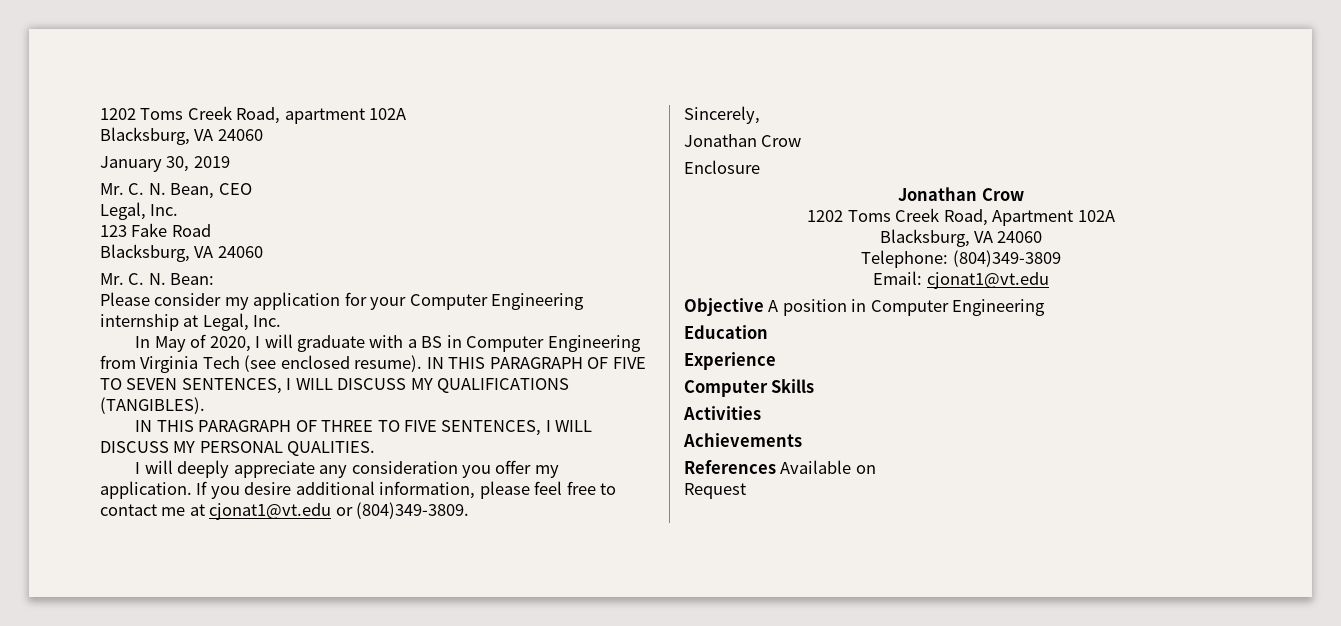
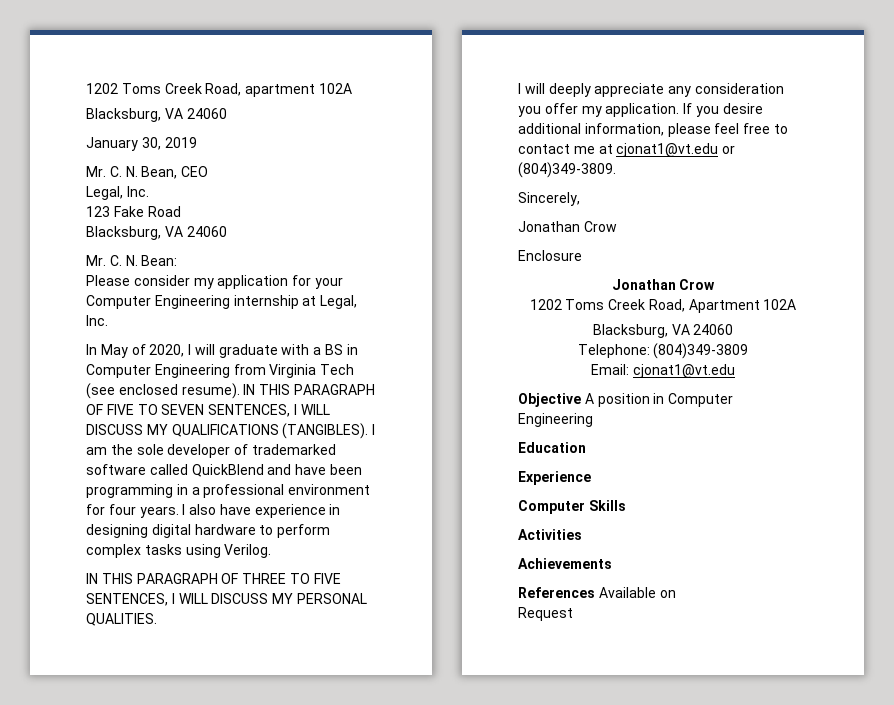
+ I am the sole developer of trademarked software called QuickBlend and have been programming in a professional environment for four years. I also have experience in designing digital hardware to perform complex tasks using Verilog.

